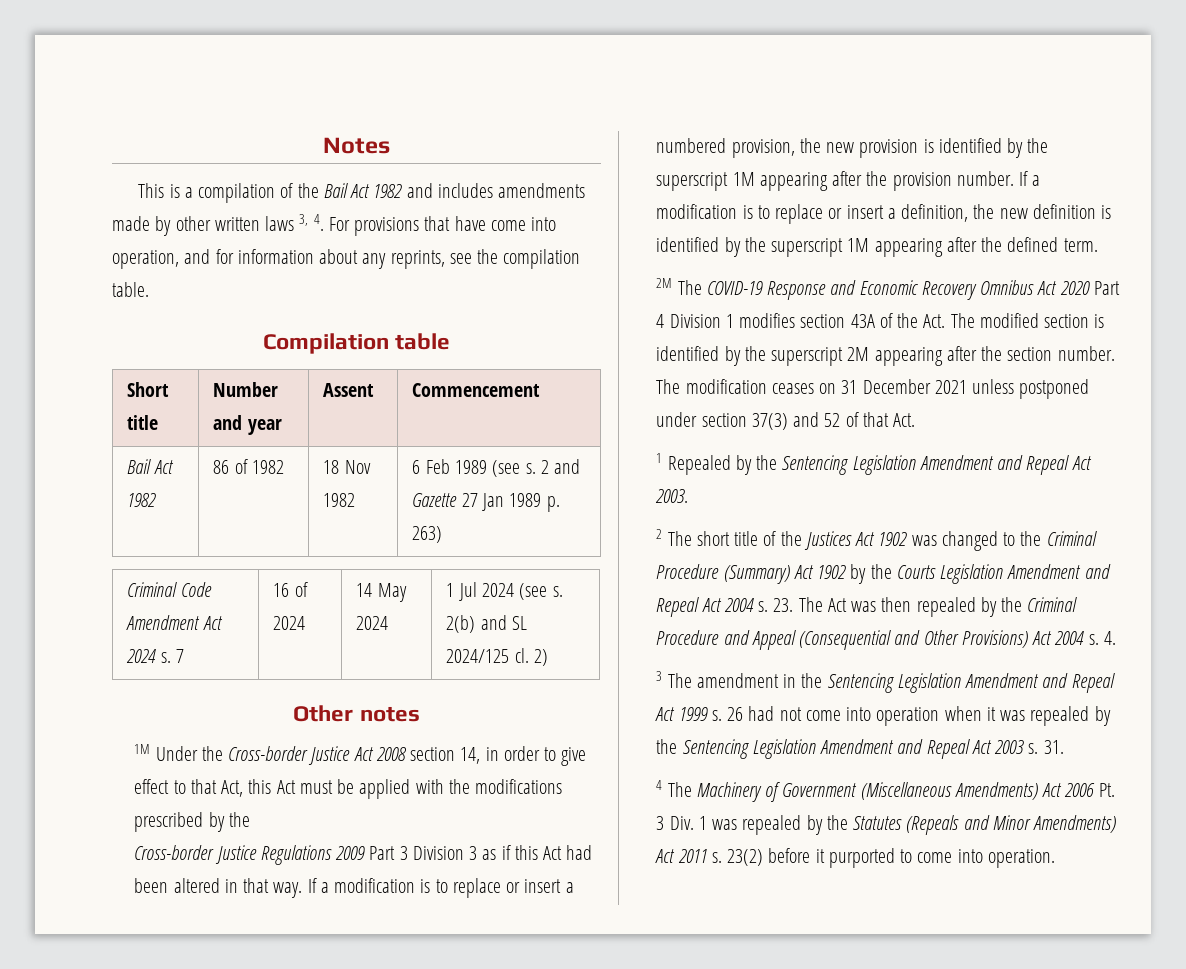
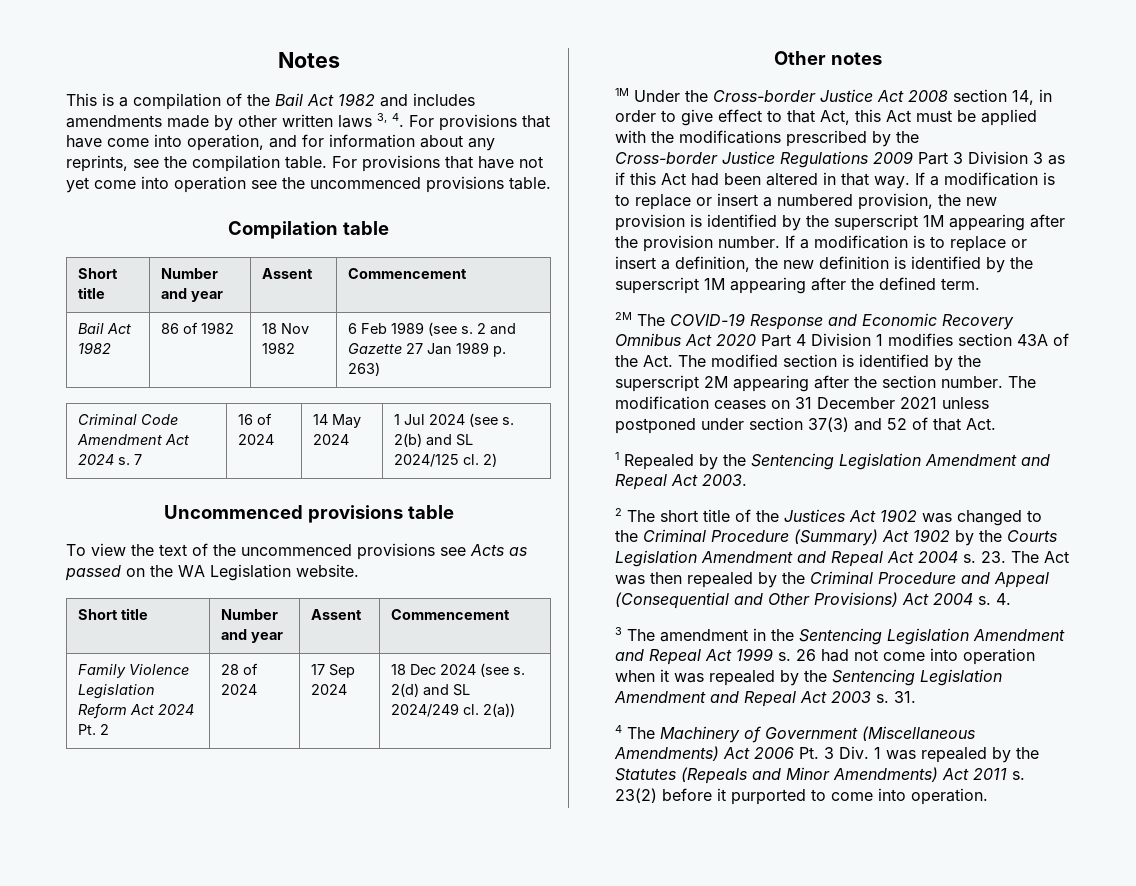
+ For provisions that have not yet come into operation see the uncommenced provisions table.
+ Uncommenced provisions table
+ To view the text of the uncommenced provisions see Acts as passed on the WA Legislation website.
+ Short title | Number and year | Assent | Commencement
+ Family Violence Legislation Reform Act 2024 Pt. 2 | 28 of 2024 | 17 Sep 2024 | 18 Dec 2024 (see s. 2(d) and SL 2024/249 cl. 2(a))

